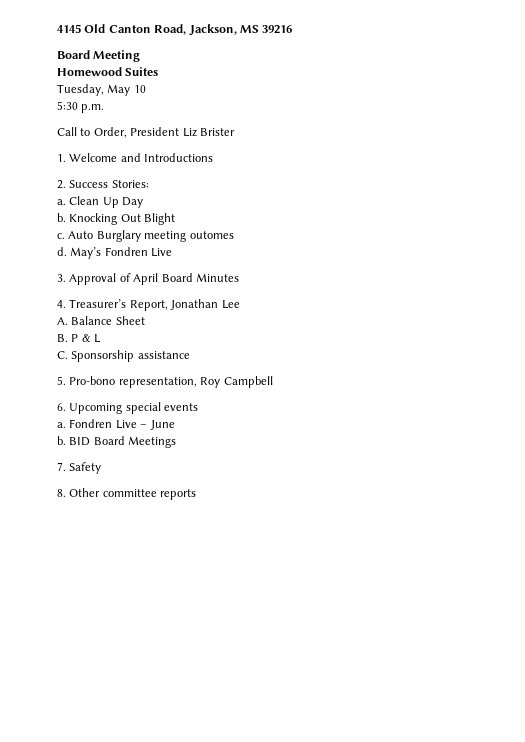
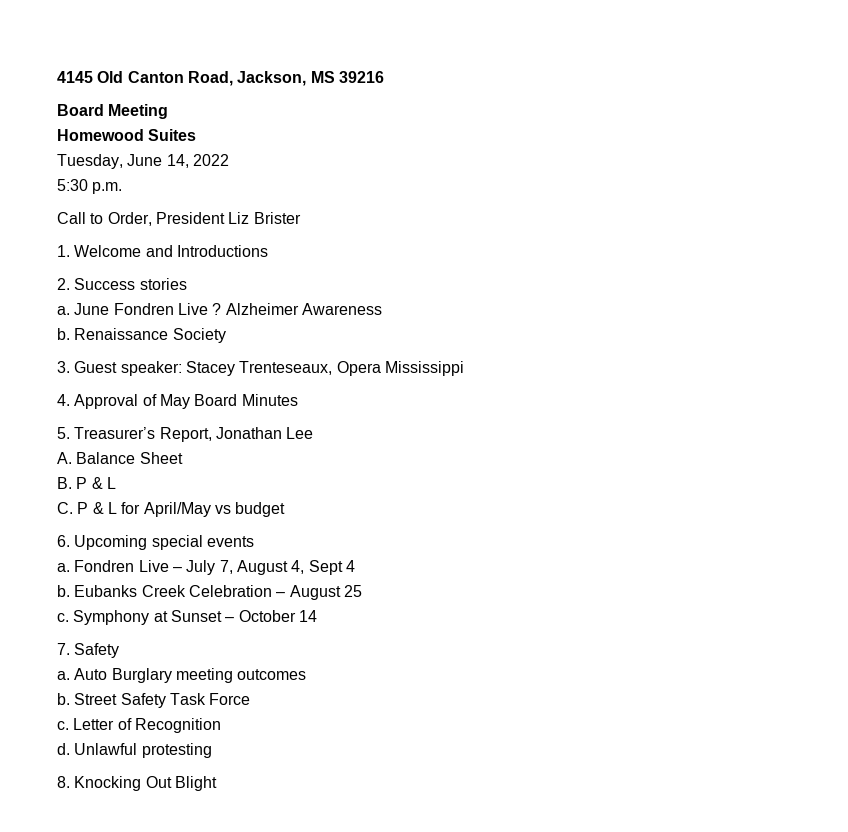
- Tuesday, May 10
+ Tuesday, June 14, 2022
- 2. Success Stories:
- a. Clean Up Day
- b. Knocking Out Blight
- c. Auto Burglary meeting outomes
- d. May’s Fondren Live
- 3. Approval of April Board Minutes
+ 2. Success stories
+ a. June Fondren Live ? Alzheimer Awareness
+ b. Renaissance Society
+ 3. Guest speaker: Stacey Trenteseaux, Opera Mississippi
+ 4. Approval of May Board Minutes
- 4. Treasurer’s Report, Jonathan Lee
+ 5. Treasurer’s Report, Jonathan Lee
- C. Sponsorship assistance
- 5. Pro-bono representation, Roy Campbell
+ C. P & L for April/May vs budget
- Fondren Live – June
- b. BID Board Meetings
+ Fondren Live – July 7, August 4, Sept 4
+ b. Eubanks Creek Celebration – August 25
+ c. Symphony at Sunset – October 14
  7. Safety
- 8. Other committee reports
+ a. Auto Burglary meeting outcomes
+ b. Street Safety Task Force
+ c. Letter of Recognition
+ d. Unlawful protesting
+ 8. Knocking Out Blight

